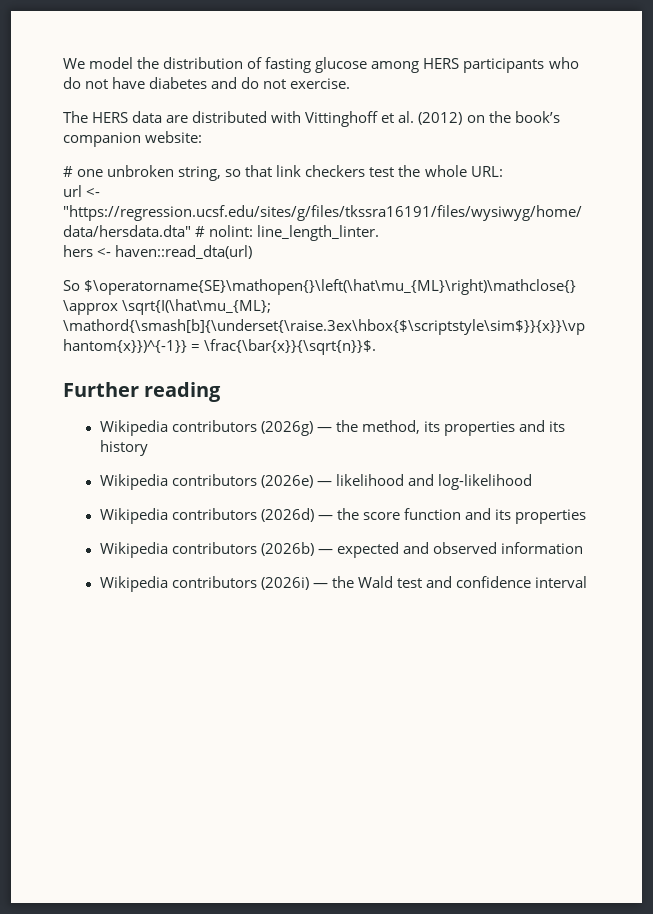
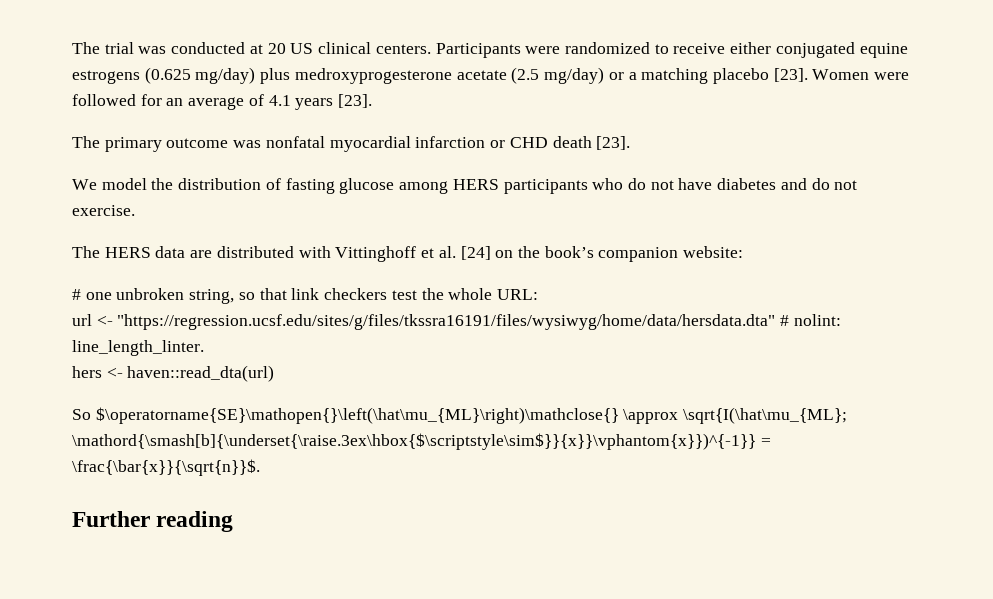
+ The trial was conducted at 20 US clinical centers. Participants were randomized to receive either conjugated equine estrogens (0.625 mg/day) plus medroxyprogesterone acetate (2.5 mg/day) or a matching placebo [23]. Women were followed for an average of 4.1 years [23].
+ The primary outcome was nonfatal myocardial infarction or CHD death [23].
- The HERS data are distributed with Vittinghoff et al. (2012) on the book’s companion website:
+ The HERS data are distributed with Vittinghoff et al. [24] on the book’s companion website:
- Wikipedia contributors (2026g) — the method, its properties and its history
- Wikipedia contributors (2026e) — likelihood and log-likelihood
- Wikipedia contributors (2026d) — the score function and its properties
- Wikipedia contributors (2026b) — expected and observed information
- Wikipedia contributors (2026i) — the Wald test and confidence interval

